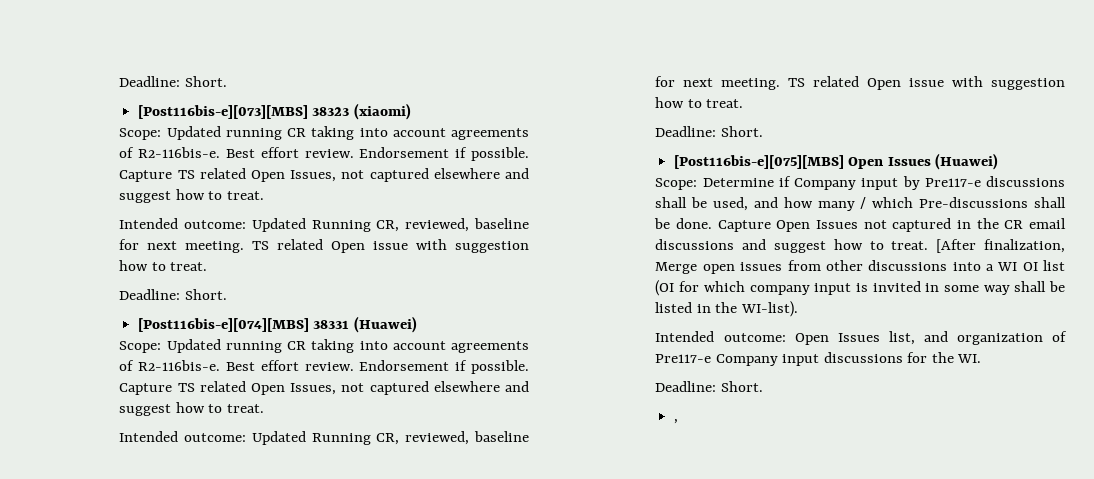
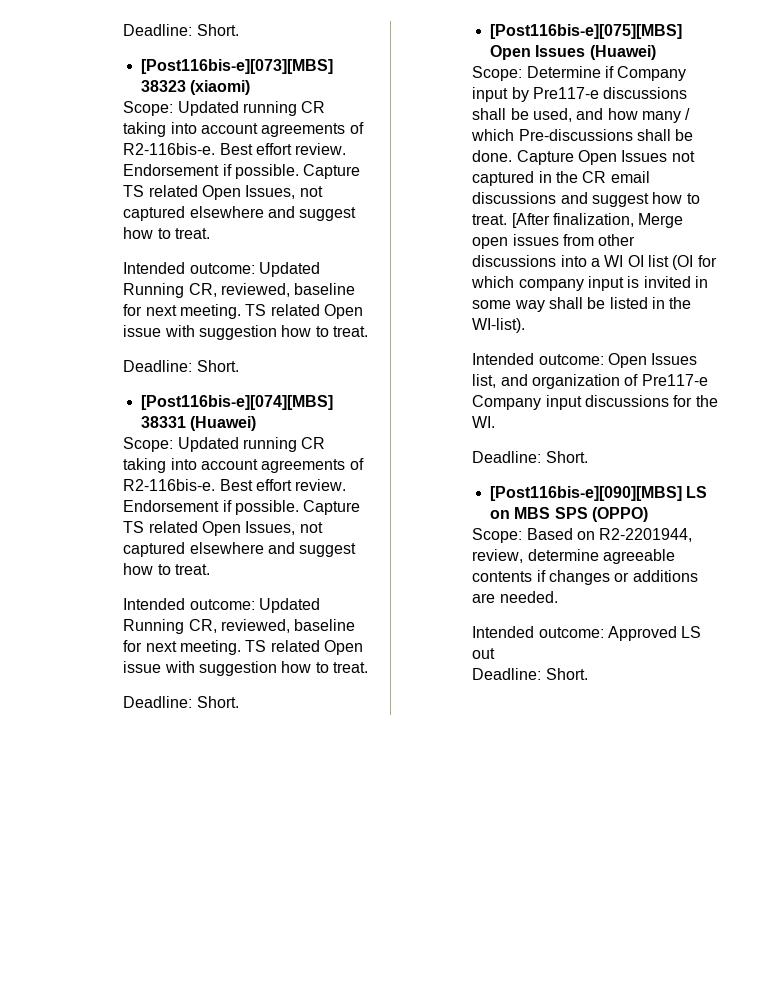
- ,
+ [Post116bis-e][090][MBS] LS on MBS SPS (OPPO)
+ Scope: Based on R2-2201944, review, determine agreeable contents if changes or additions are needed.
+ Intended outcome: Approved LS out
+ Deadline: Short.

